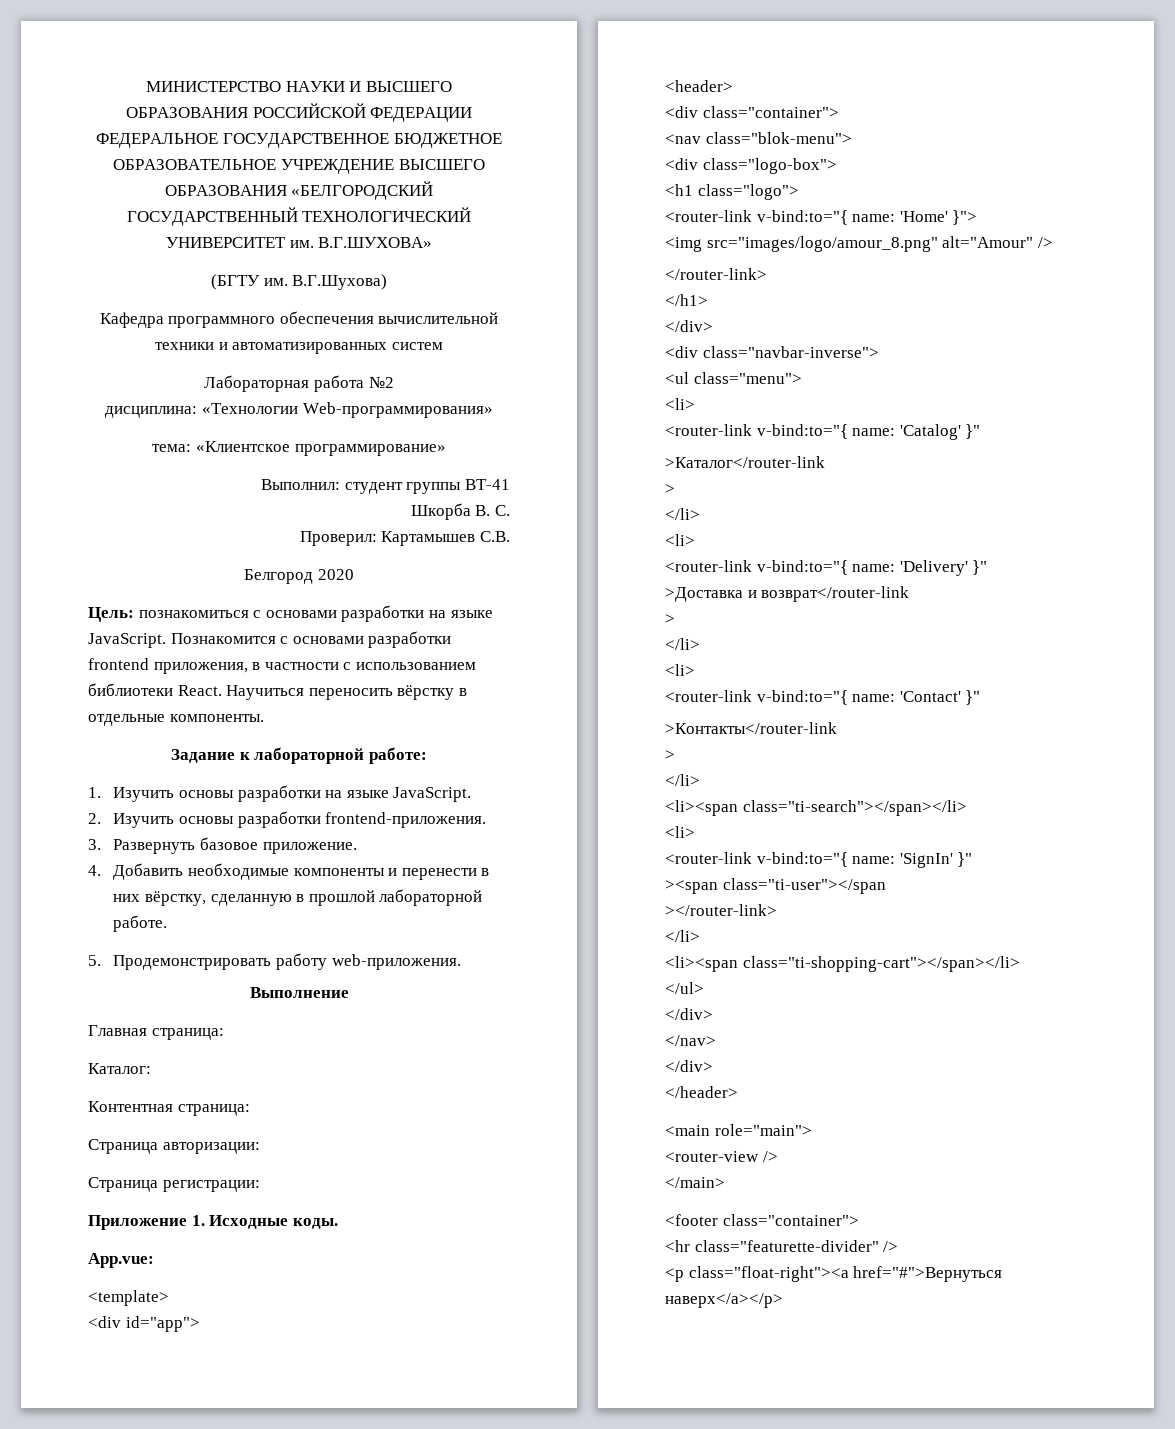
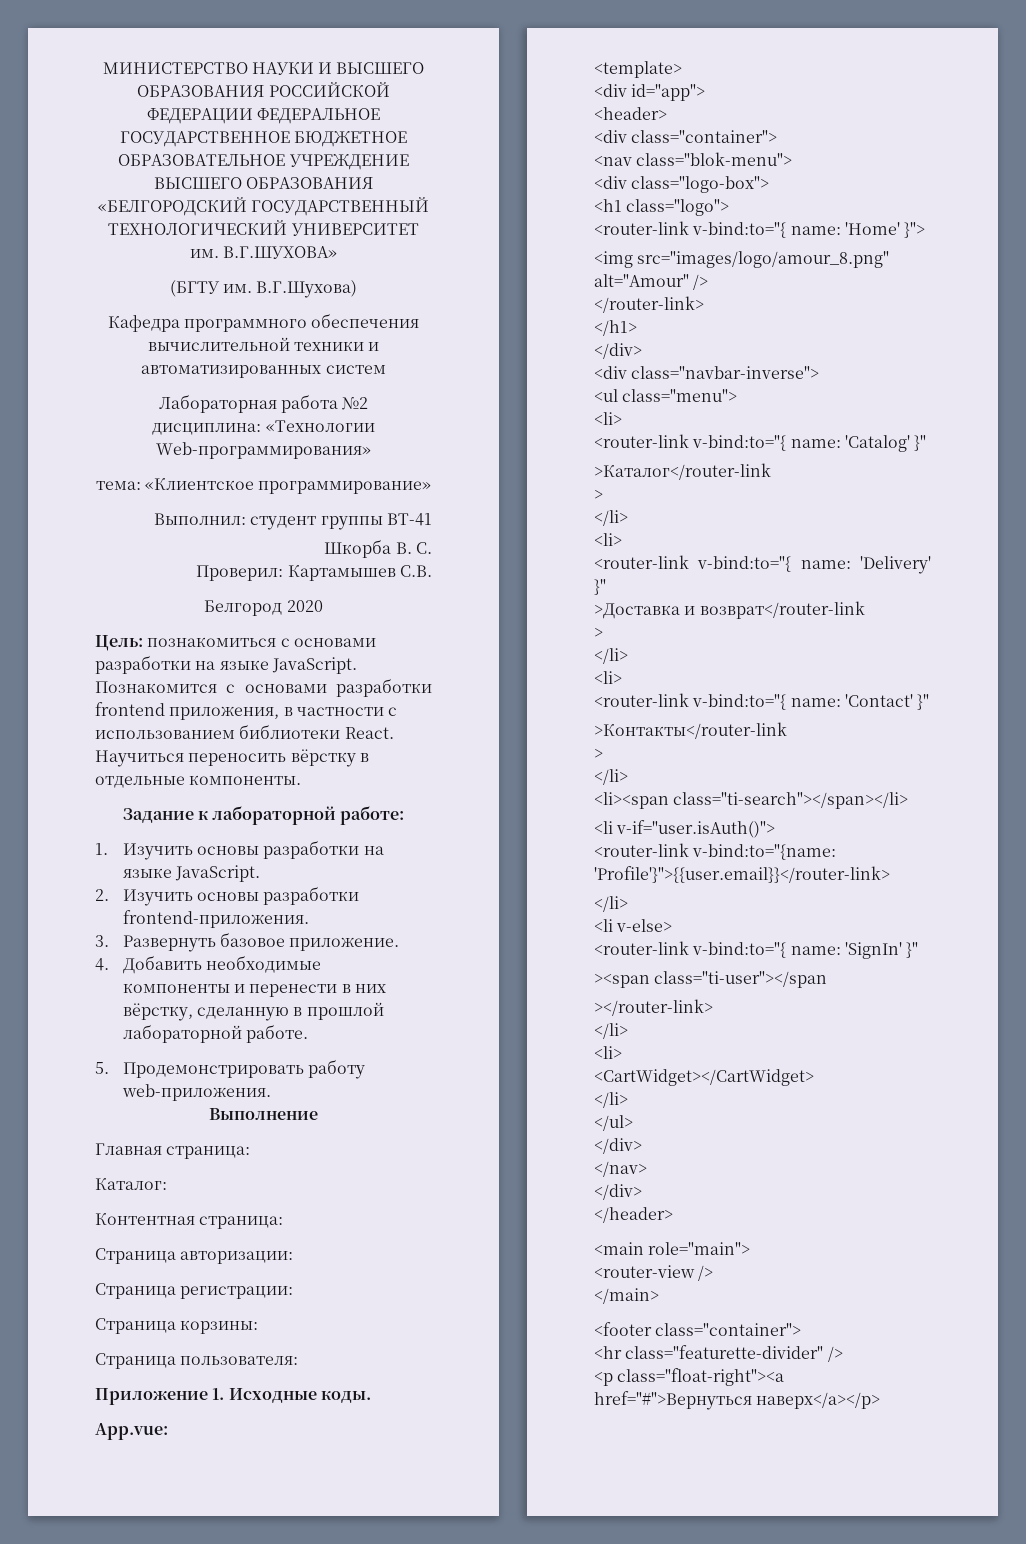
+ Страница корзины:
+ Страница пользователя:
  <li><span class="ti-search"></span></li>
- <li>
+ <li v-if="user.isAuth()">
+ <router-link v-bind:to="{name: 'Profile'}">{{user.email}}</router-link>
+ </li>
+ <li v-else>
  ></router-link>
  </li>
- <li><span class="ti-shopping-cart"></span></li>
+ <li>
+ <CartWidget></CartWidget>
+ </li>

